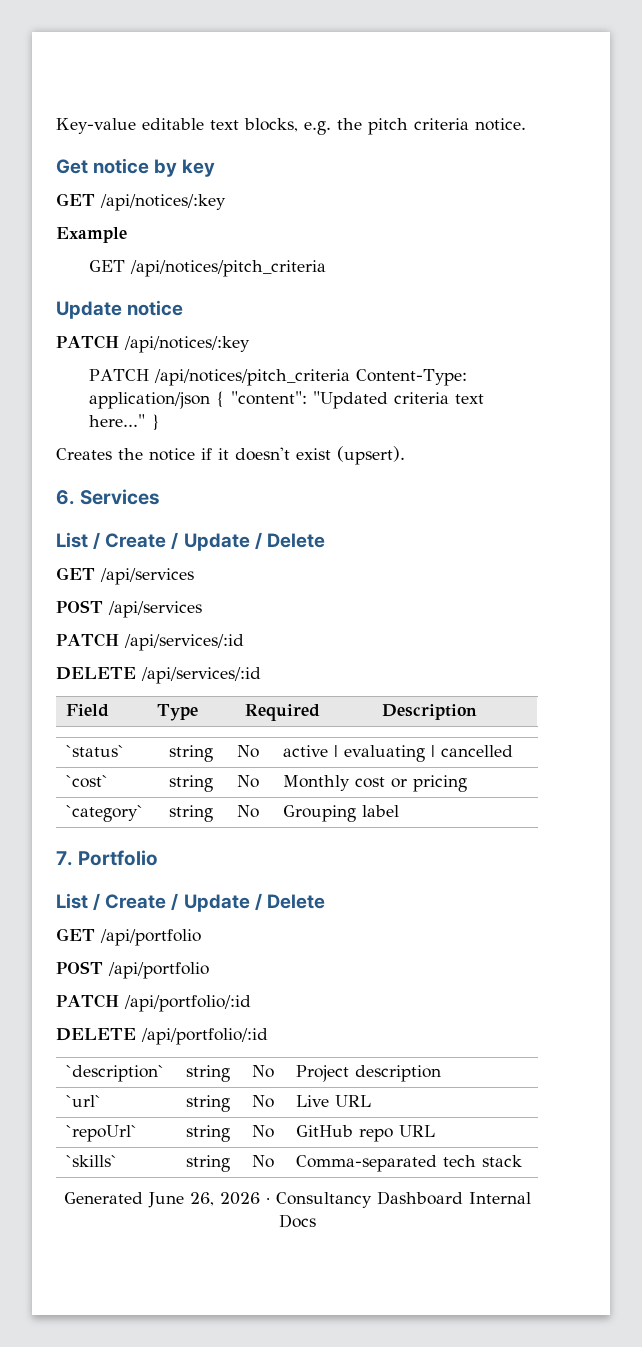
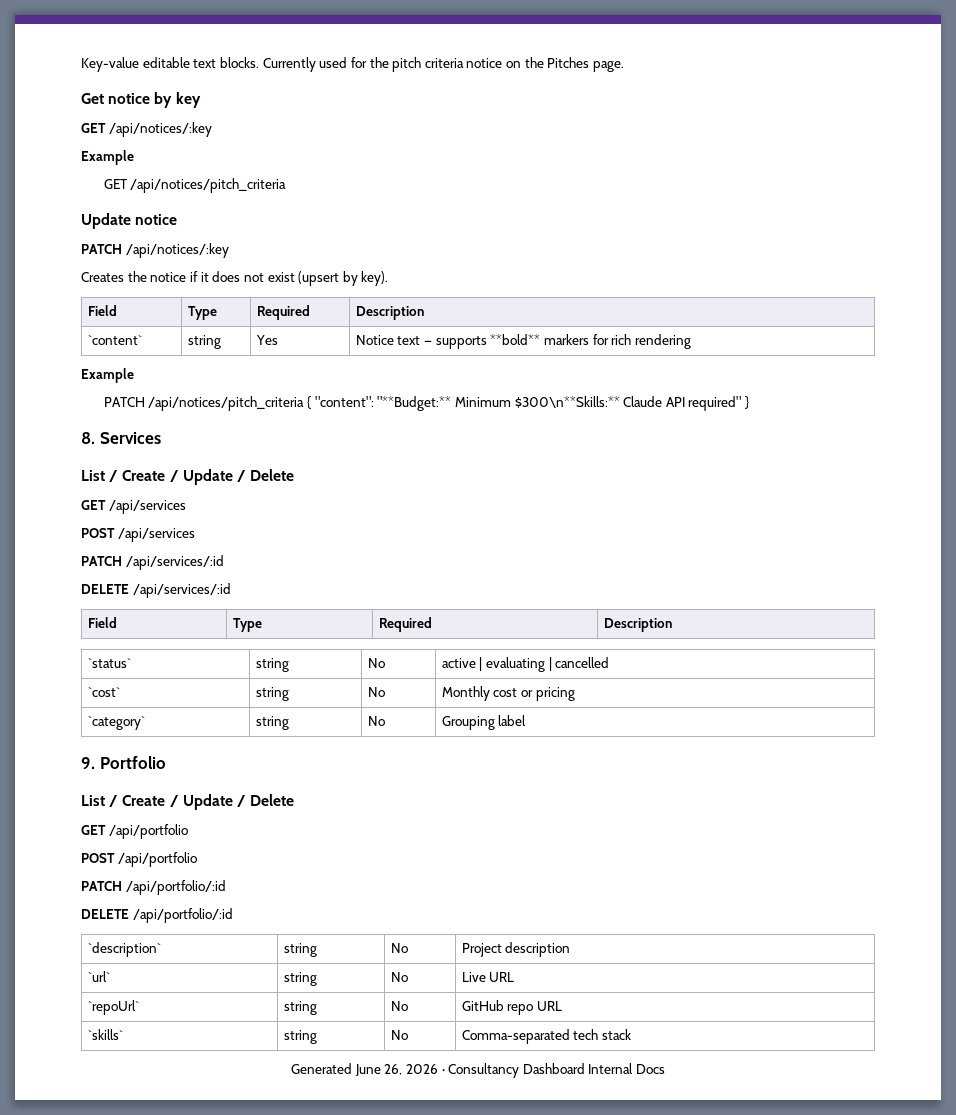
- Key-value editable text blocks, e.g. the pitch criteria notice.
+ Key-value editable text blocks. Currently used for the pitch criteria notice on the Pitches page.
- PATCH /api/notices/pitch_criteria Content-Type: application/json { "content": "Updated criteria text here..." }
- Creates the notice if it doesn't exist (upsert).
- 6. Services
+ Creates the notice if it does not exist (upsert by key).
+ Field | Type | Required | Description
+ `content` | string | Yes | Notice text — supports **bold** markers for rich rendering
+ Example
+ PATCH /api/notices/pitch_criteria { "content": "**Budget:** Minimum $300\n**Skills:** Claude API required" }
+ 8. Services
- 7. Portfolio
+ 9. Portfolio

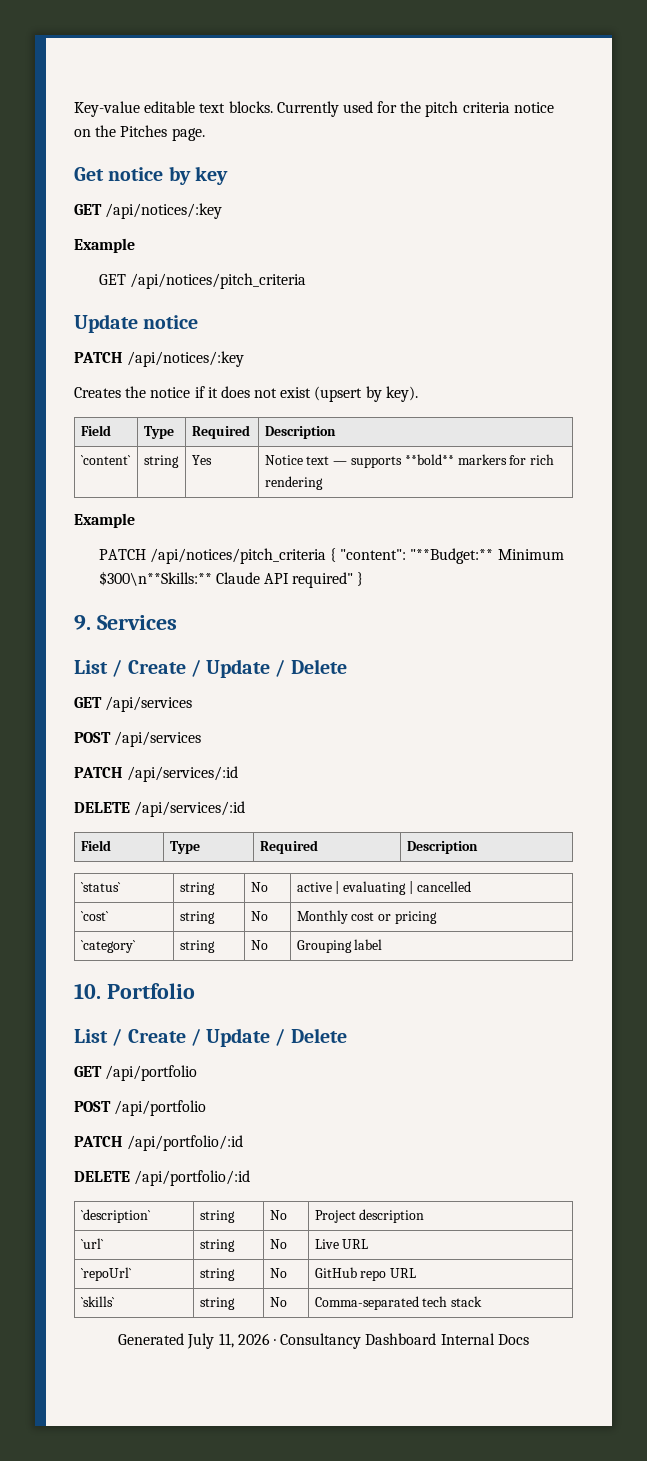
- 8. Services
+ 9. Services
- 9. Portfolio
+ 10. Portfolio
- Generated June 26, 2026 · Consultancy Dashboard Internal Docs
+ Generated July 11, 2026 · Consultancy Dashboard Internal Docs

